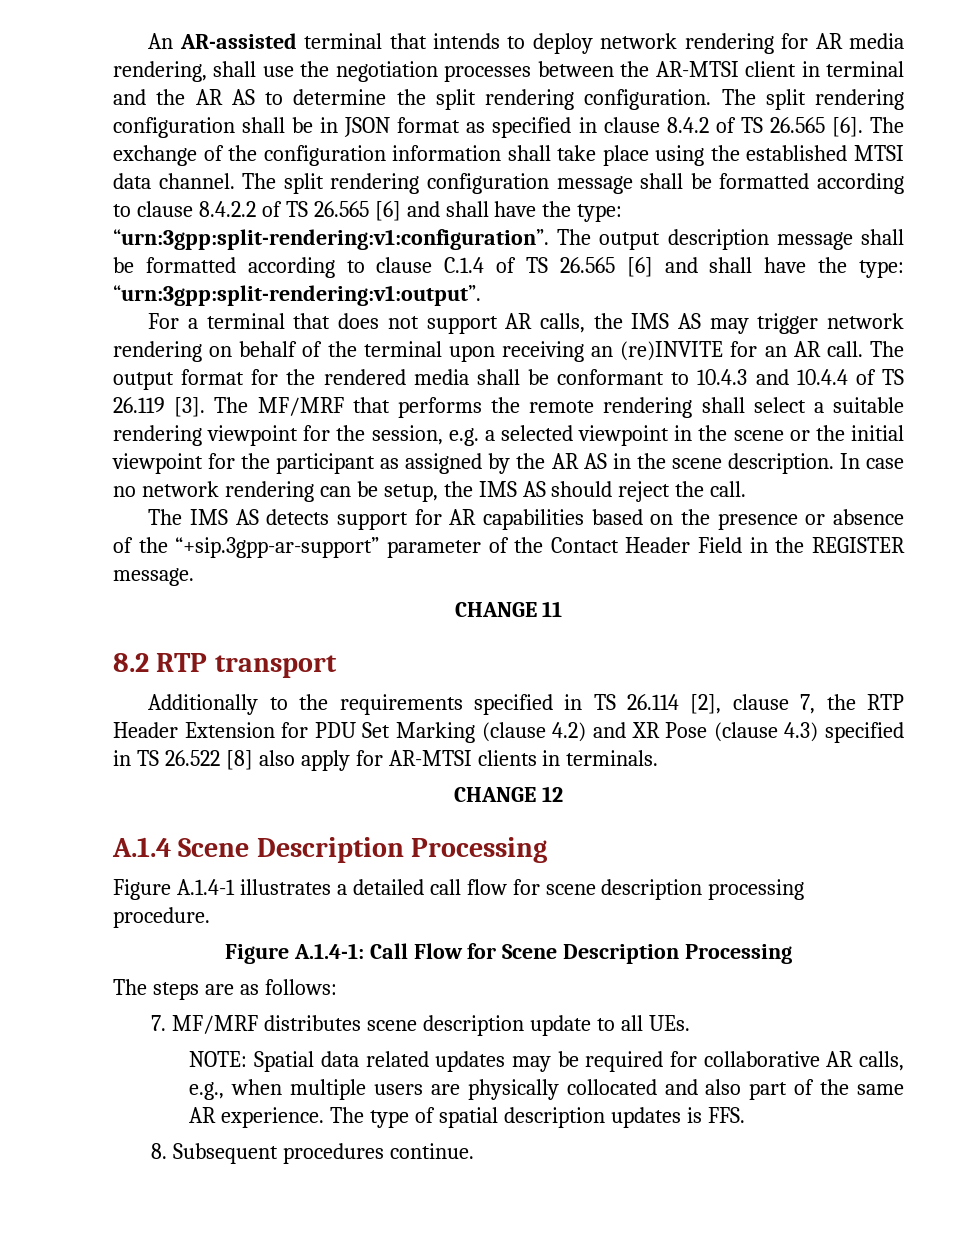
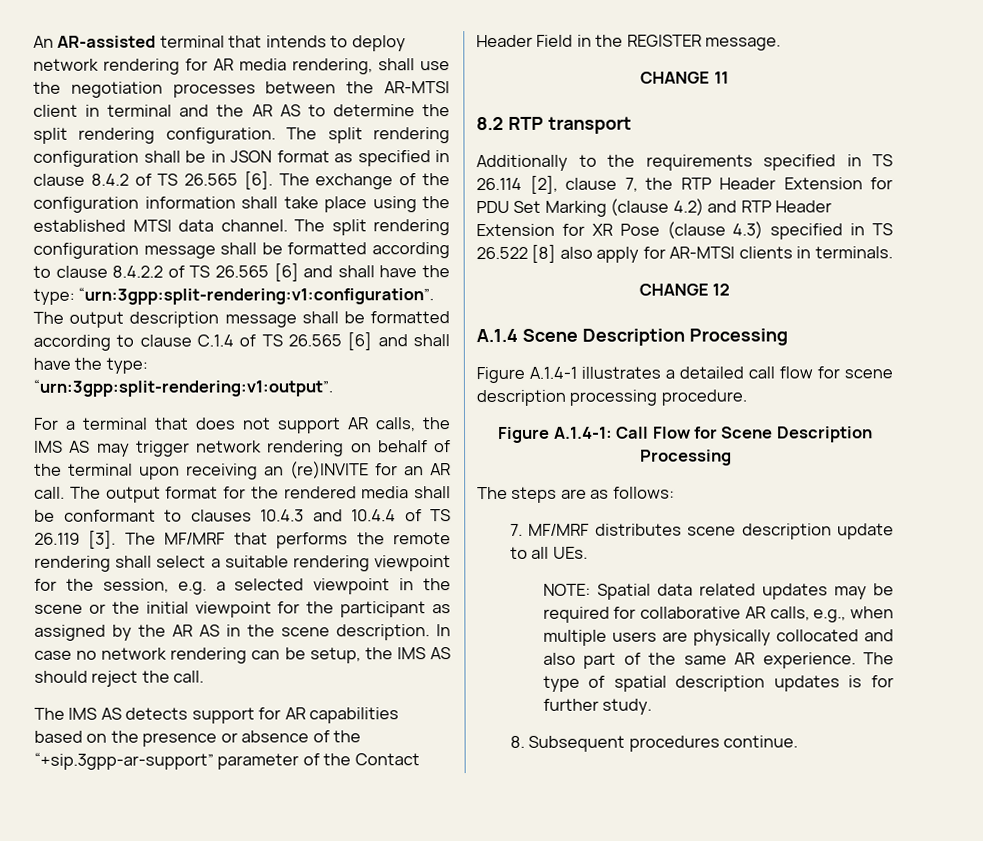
- The output format for the rendered media shall be conformant to 10.4.3 and 10.4.4 of TS 26.119 [3].
+ The output format for the rendered media shall be conformant to clauses 10.4.3 and 10.4.4 of TS 26.119 [3].
- Additionally to the requirements specified in TS 26.114 [2], clause 7, the RTP Header Extension for PDU Set Marking (clause 4.2) and XR Pose (clause 4.3) specified in TS 26.522 [8] also apply for AR-MTSI clients in terminals.
+ Additionally to the requirements specified in TS 26.114 [2], clause 7, the RTP Header Extension for PDU Set Marking (clause 4.2) and RTP Header Extension for XR Pose (clause 4.3) specified in TS 26.522 [8] also apply for AR-MTSI clients in terminals.
- The type of spatial description updates is FFS.
+ The type of spatial description updates is for further study.

